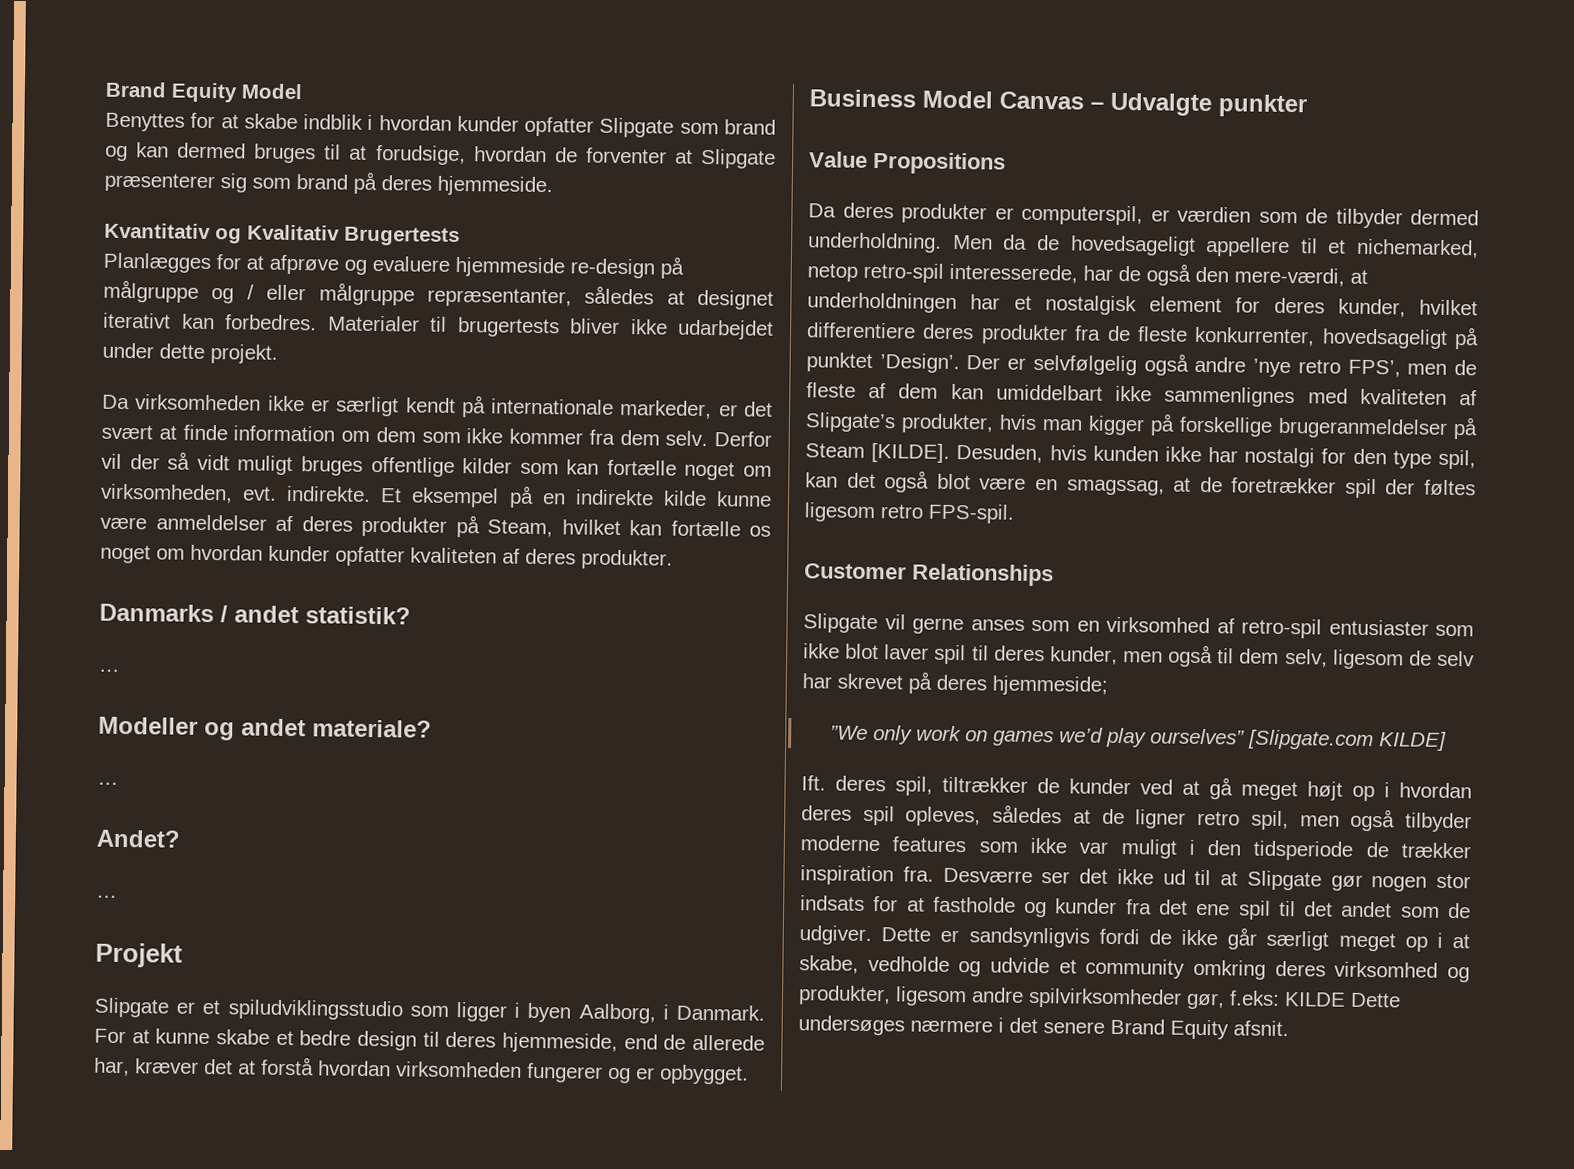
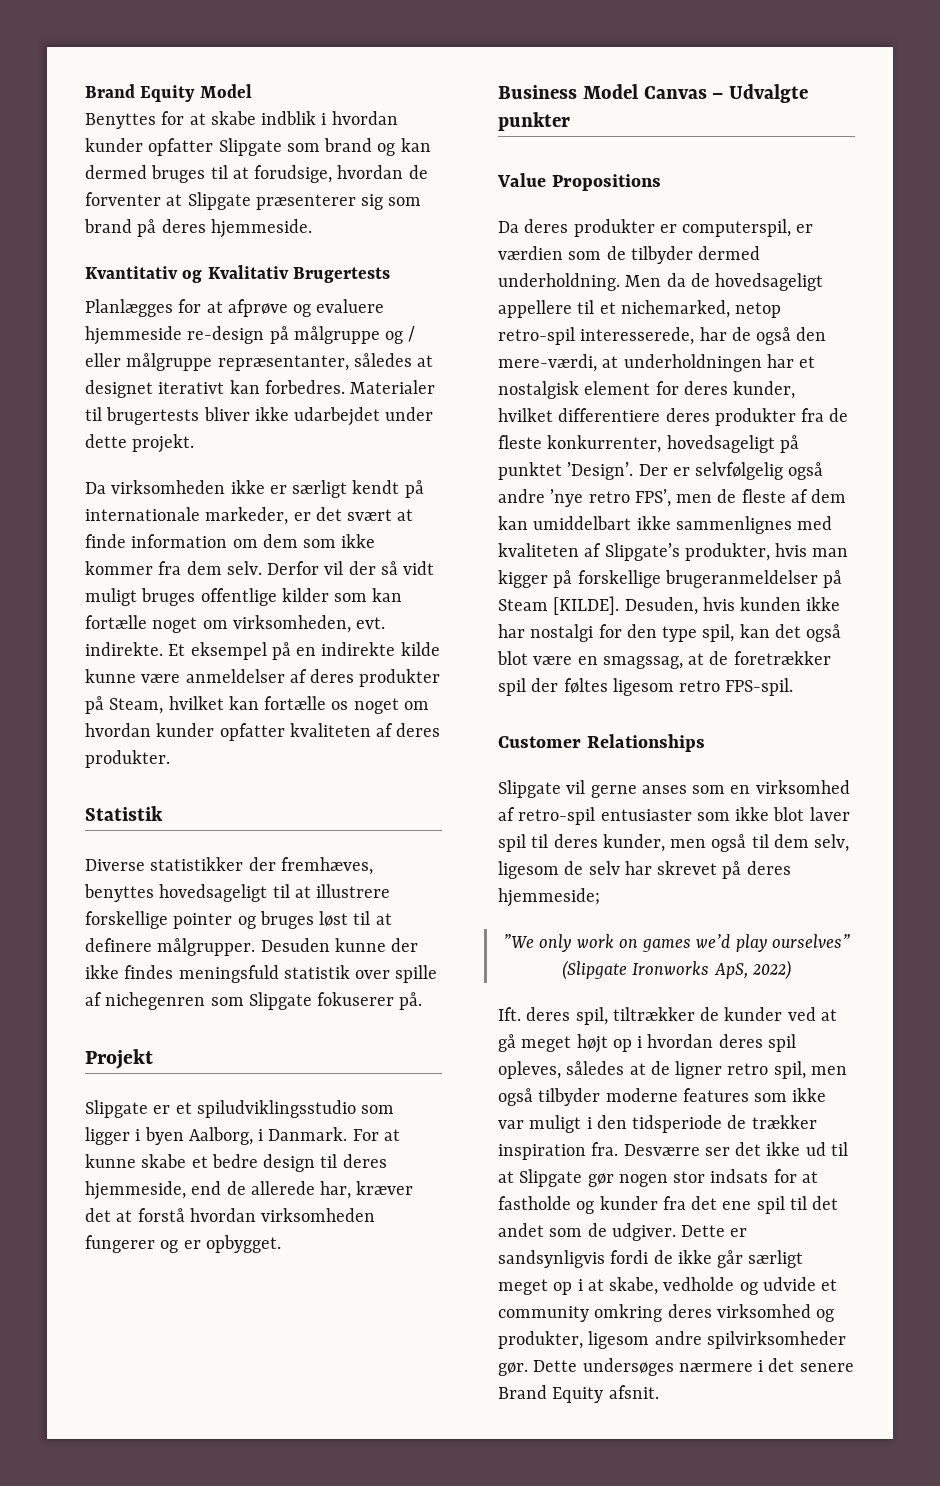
- Danmarks / andet statistik?
- …
- Modeller og andet materiale?
- …
- Andet?
- …
+ Statistik
+ Diverse statistikker der fremhæves, benyttes hovedsageligt til at illustrere forskellige pointer og bruges løst til at definere målgrupper. Desuden kunne der ikke findes meningsfuld statistik over spille af nichegenren som Slipgate fokuserer på.
- ”We only work on games we’d play ourselves” [Slipgate.com KILDE]
+ ”We only work on games we’d play ourselves” (Slipgate Ironworks ApS, 2022)
- Dette er sandsynligvis fordi de ikke går særligt meget op i at skabe, vedholde og udvide et community omkring deres virksomhed og produkter, ligesom andre spilvirksomheder gør, f.eks: KILDE Dette undersøges nærmere i det senere Brand Equity afsnit.
+ Dette er sandsynligvis fordi de ikke går særligt meget op i at skabe, vedholde og udvide et community omkring deres virksomhed og produkter, ligesom andre spilvirksomheder gør. Dette undersøges nærmere i det senere Brand Equity afsnit.

